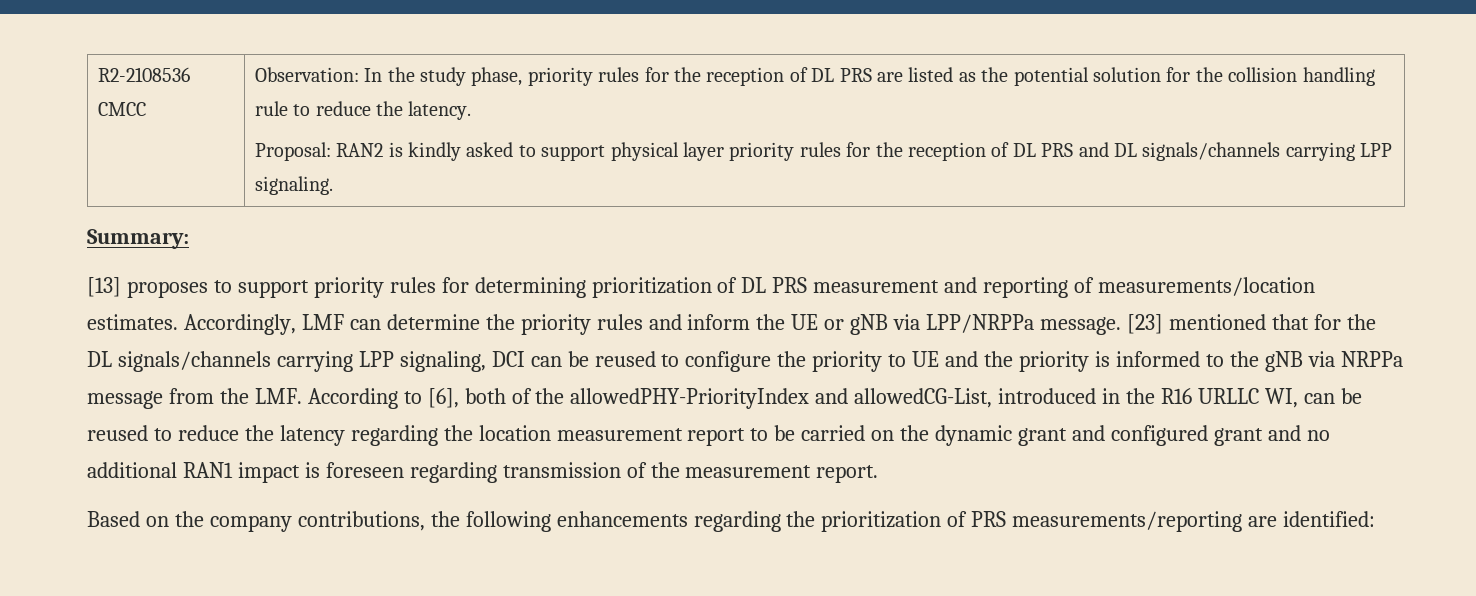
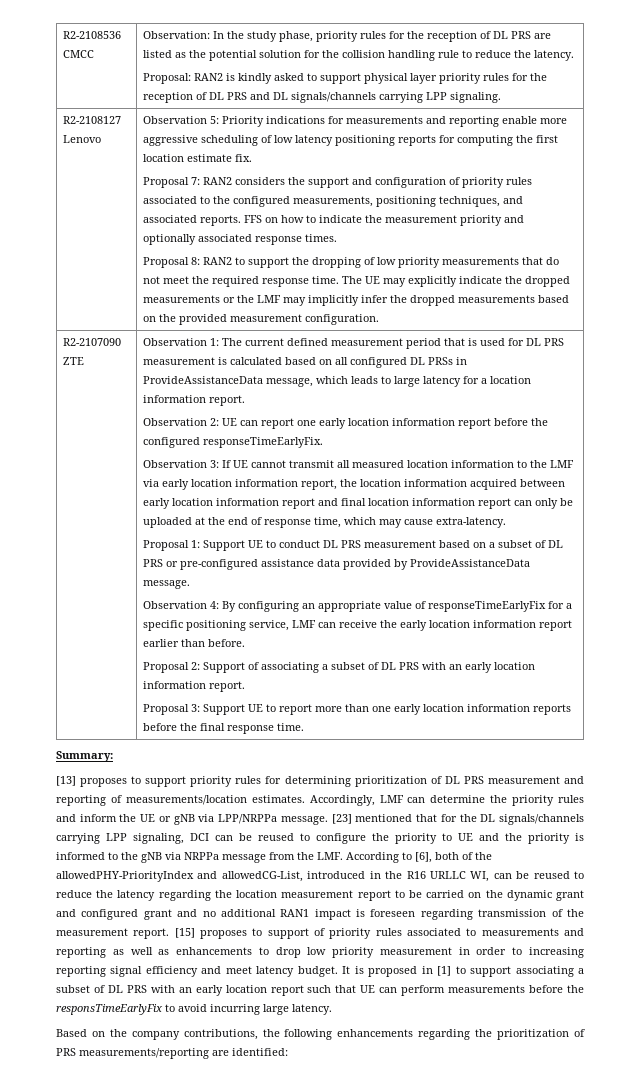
+ R2-2108127 Lenovo | Observation 5: Priority indications for measurements and reporting enable more aggressive scheduling of low latency positioning reports for computing the first location estimate fix.
+ Proposal 7: RAN2 considers the support and configuration of priority rules associated to the configured measurements, positioning techniques, and associated reports. FFS on how to indicate the measurement priority and optionally associated response times.
+ Proposal 8: RAN2 to support the dropping of low priority measurements that do not meet the required response time. The UE may explicitly indicate the dropped measurements or the LMF may implicitly infer the dropped measurements based on the provided measurement configuration.
+ R2-2107090 ZTE | Observation 1: The current defined measurement period that is used for DL PRS measurement is calculated based on all configured DL PRSs in ProvideAssistanceData message, which leads to large latency for a location information report.
+ Observation 2: UE can report one early location information report before the configured responseTimeEarlyFix.
+ Observation 3: If UE cannot transmit all measured location information to the LMF via early location information report, the location information acquired between early location information report and final location information report can only be uploaded at the end of response time, which may cause extra-latency.
+ Proposal 1: Support UE to conduct DL PRS measurement based on a subset of DL PRS or pre-configured assistance data provided by ProvideAssistanceData message.
+ Observation 4: By configuring an appropriate value of responseTimeEarlyFix for a specific positioning service, LMF can receive the early location information report earlier than before.
+ Proposal 2: Support of associating a subset of DL PRS with an early location information report.
+ Proposal 3: Support UE to report more than one early location information reports before the final response time.
+ [15] proposes to support of priority rules associated to measurements and reporting as well as enhancements to drop low priority measurement in order to increasing reporting signal efficiency and meet latency budget. It is proposed in [1] to support associating a subset of DL PRS with an early location report such that UE can perform measurements before the responsTimeEarlyFix to avoid incurring large latency.

